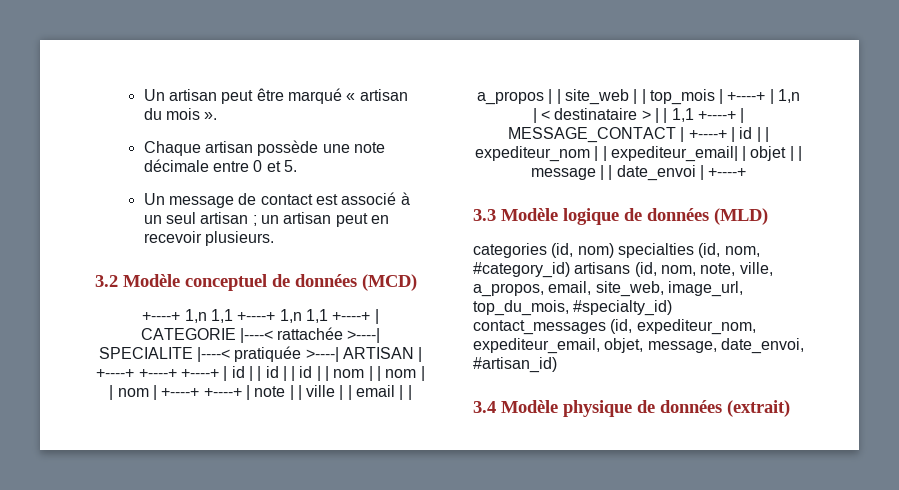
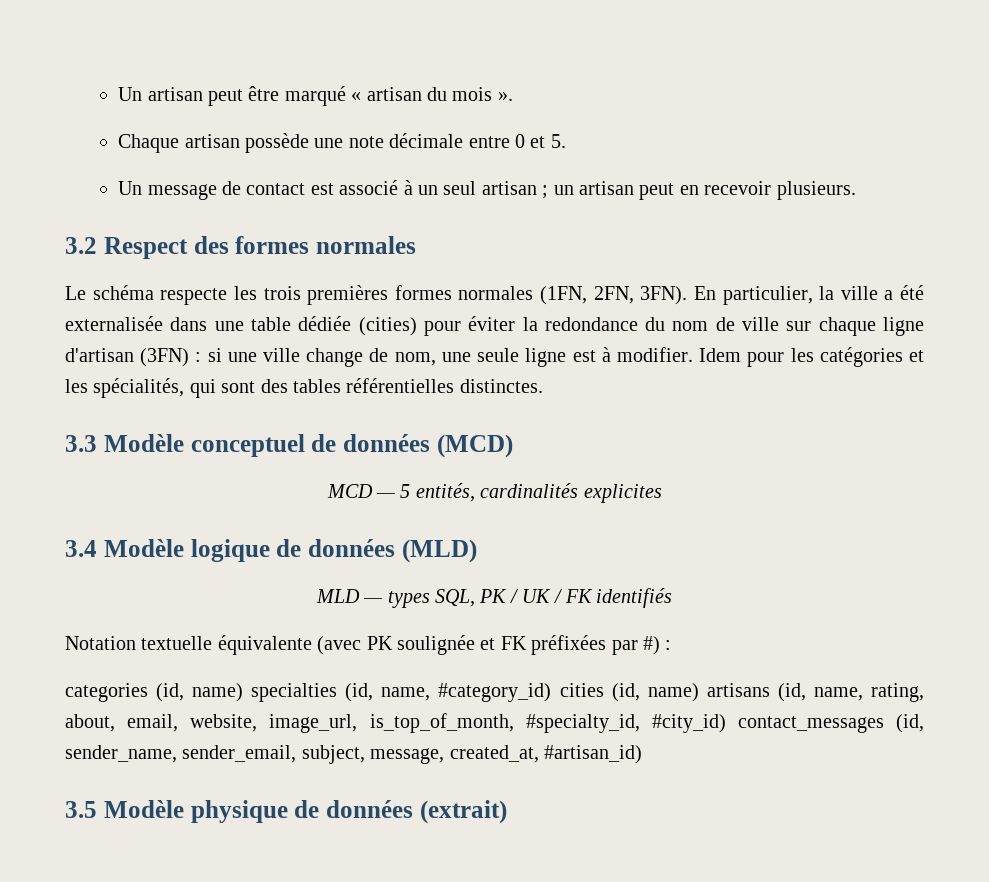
- 3.2 Modèle conceptuel de données (MCD)
+ 3.2 Respect des formes normales
+ Le schéma respecte les trois premières formes normales (1FN, 2FN, 3FN). En particulier, la ville a été externalisée dans une table dédiée (cities) pour éviter la redondance du nom de ville sur chaque ligne d'artisan (3FN) : si une ville change de nom, une seule ligne est à modifier. Idem pour les catégories et les spécialités, qui sont des tables référentielles distinctes.
+ 3.3 Modèle conceptuel de données (MCD)
- +----+ 1,n 1,1 +----+ 1,n 1,1 +----+ | CATEGORIE |----< rattachée >----| SPECIALITE |----< pratiquée >----| ARTISAN | +----+ +----+ +----+ | id | | id | | id | | nom | | nom | | nom | +----+ +----+ | note | | ville | | email | | a_propos | | site_web | | top_mois | +----+ | 1,n | < destinataire > | | 1,1 +----+ | MESSAGE_CONTACT | +----+ | id | | expediteur_nom | | expediteur_email| | objet | | message | | date_envoi | +----+
- 3.3 Modèle logique de données (MLD)
+ MCD — 5 entités, cardinalités explicites
+ 3.4 Modèle logique de données (MLD)
+ MLD — types SQL, PK / UK / FK identifiés
+ Notation textuelle équivalente (avec PK soulignée et FK préfixées par #) :
- categories (id, nom) specialties (id, nom, #category_id) artisans (id, nom, note, ville, a_propos, email, site_web, image_url, top_du_mois, #specialty_id) contact_messages (id, expediteur_nom, expediteur_email, objet, message, date_envoi, #artisan_id)
+ categories (id, name) specialties (id, name, #category_id) cities (id, name) artisans (id, name, rating, about, email, website, image_url, is_top_of_month, #specialty_id, #city_id) contact_messages (id, sender_name, sender_email, subject, message, created_at, #artisan_id)
- 3.4 Modèle physique de données (extrait)
+ 3.5 Modèle physique de données (extrait)

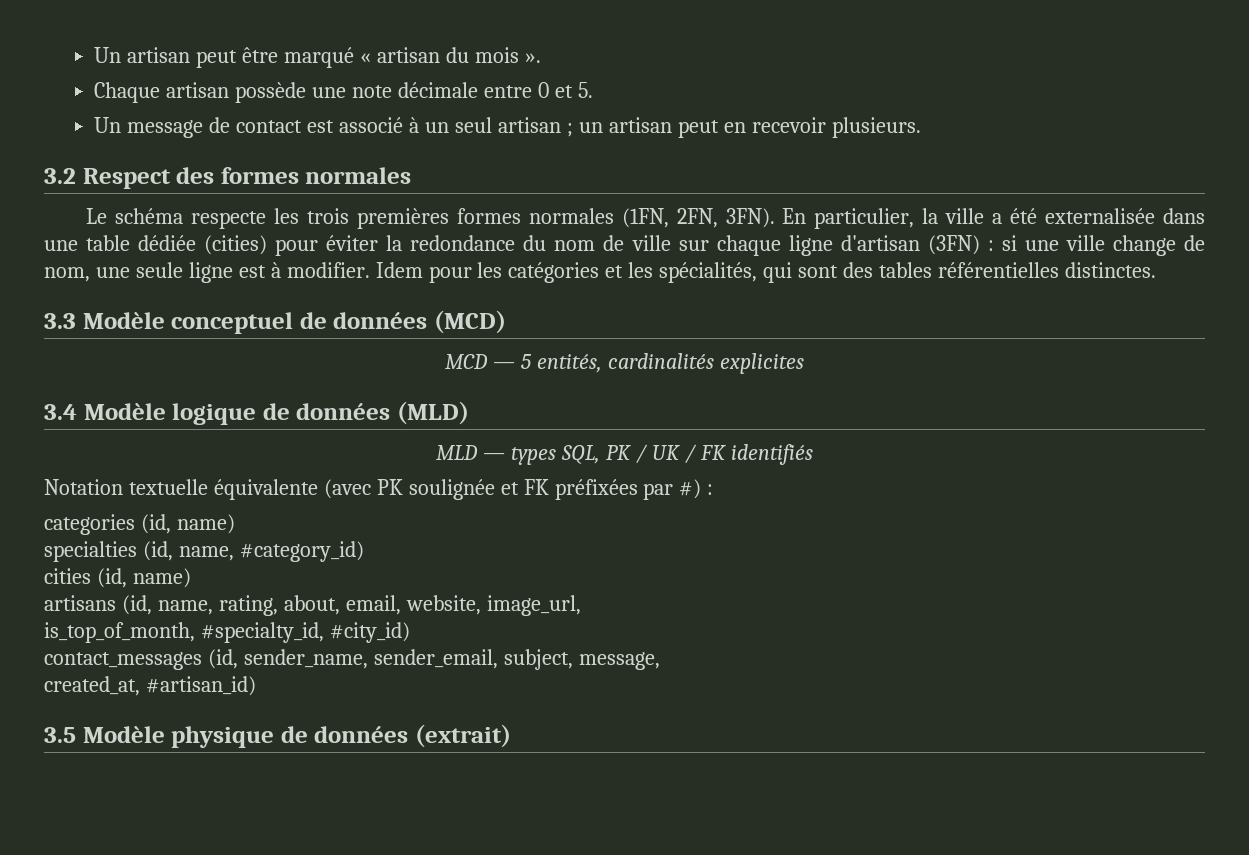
- categories (id, name) specialties (id, name, #category_id) cities (id, name) artisans (id, name, rating, about, email, website, image_url, is_top_of_month, #specialty_id, #city_id) contact_messages (id, sender_name, sender_email, subject, message, created_at, #artisan_id)
+ categories (id, name)
+ specialties (id, name, #category_id)
+ cities (id, name)
+ artisans (id, name, rating, about, email, website, image_url,
+ is_top_of_month, #specialty_id, #city_id)
+ contact_messages (id, sender_name, sender_email, subject, message,
+ created_at, #artisan_id)

